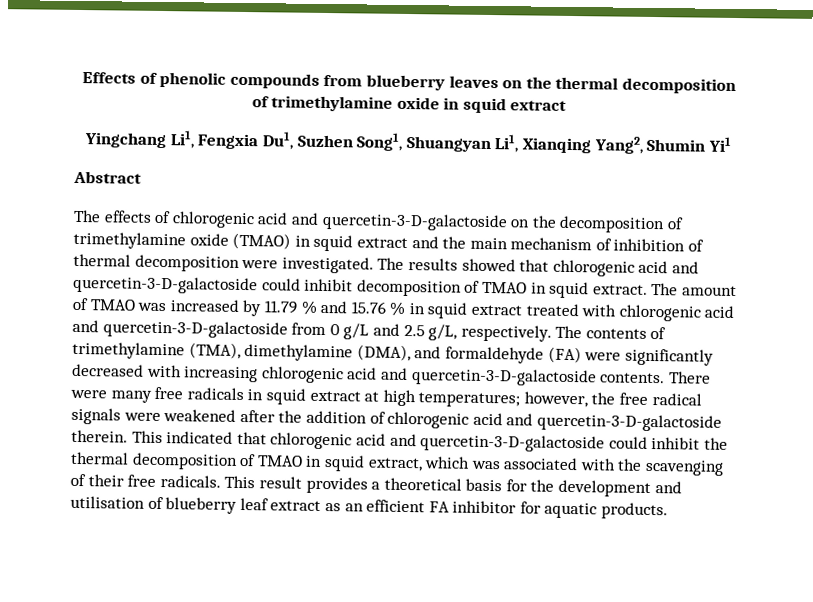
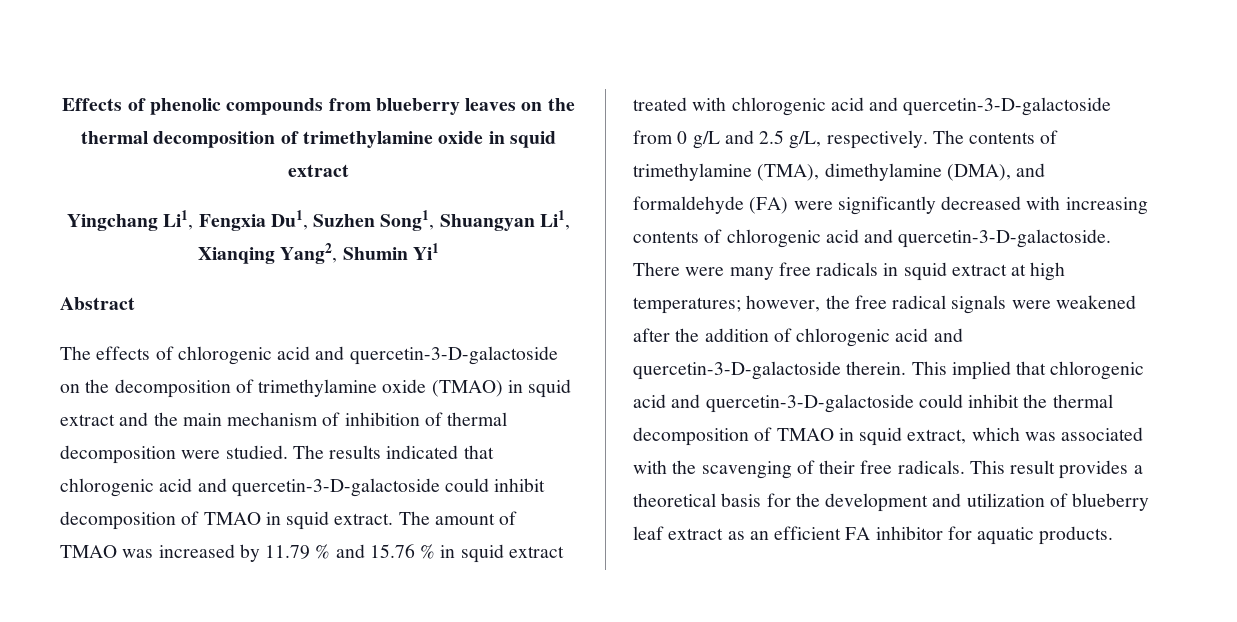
- The effects of chlorogenic acid and quercetin-3-D-galactoside on the decomposition of trimethylamine oxide (TMAO) in squid extract and the main mechanism of inhibition of thermal decomposition were investigated.
+ The effects of chlorogenic acid and quercetin-3-D-galactoside on the decomposition of trimethylamine oxide (TMAO) in squid extract and the main mechanism of inhibition of thermal decomposition were studied.
- The results showed that chlorogenic acid and quercetin-3-D-galactoside could inhibit decomposition of TMAO in squid extract.
+ The results indicated that chlorogenic acid and quercetin-3-D-galactoside could inhibit decomposition of TMAO in squid extract.
- The contents of trimethylamine (TMA), dimethylamine (DMA), and formaldehyde (FA) were significantly decreased with increasing chlorogenic acid and quercetin-3-D-galactoside contents.
+ The contents of trimethylamine (TMA), dimethylamine (DMA), and formaldehyde (FA) were significantly decreased with increasing contents of chlorogenic acid and quercetin-3-D-galactoside.
- This indicated that chlorogenic acid and quercetin-3-D-galactoside could inhibit the thermal decomposition of TMAO in squid extract, which was associated with the scavenging of their free radicals.
+ This implied that chlorogenic acid and quercetin-3-D-galactoside could inhibit the thermal decomposition of TMAO in squid extract, which was associated with the scavenging of their free radicals.
- This result provides a theoretical basis for the development and utilisation of blueberry leaf extract as an efficient FA inhibitor for aquatic products.
+ This result provides a theoretical basis for the development and utilization of blueberry leaf extract as an efficient FA inhibitor for aquatic products.

